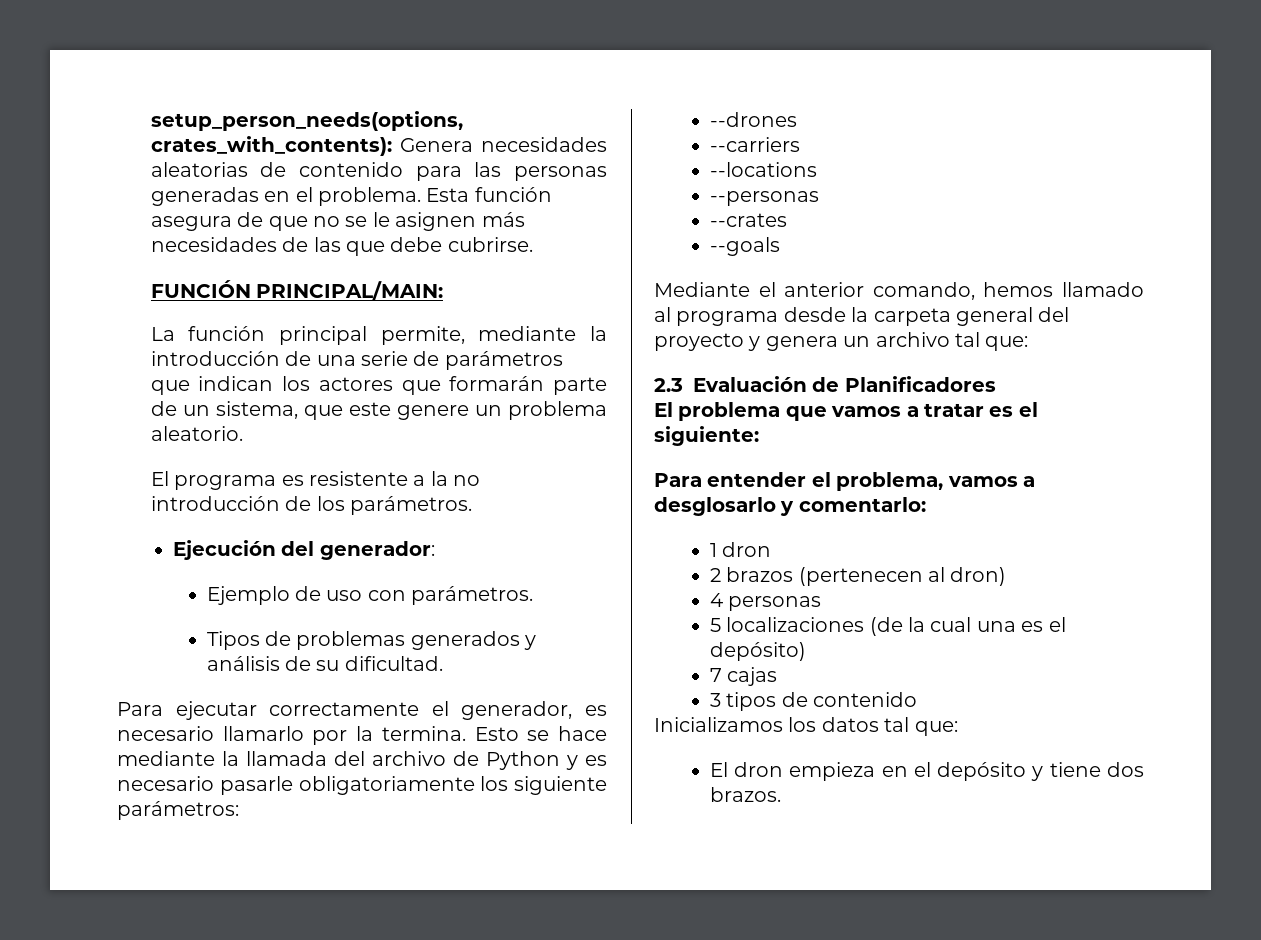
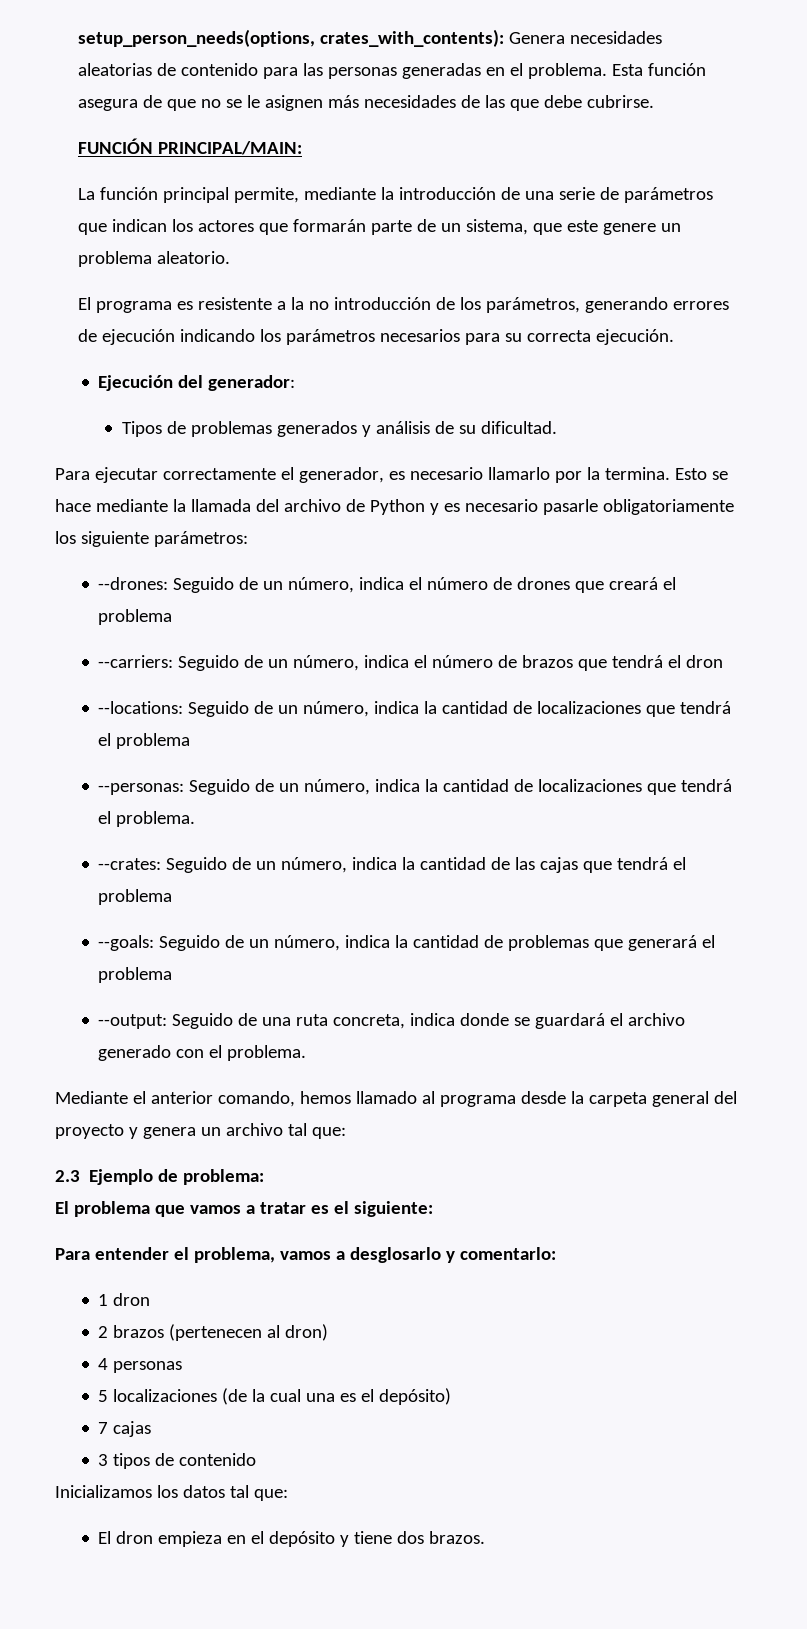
- El programa es resistente a la no introducción de los parámetros.
+ El programa es resistente a la no introducción de los parámetros, generando errores de ejecución indicando los parámetros necesarios para su correcta ejecución.
  Ejecución del generador:
- Ejemplo de uso con parámetros.
- --drones
- --carriers
- --locations
- --personas
- --crates
- --goals
+ --drones: Seguido de un número, indica el número de drones que creará el problema
+ --carriers: Seguido de un número, indica el número de brazos que tendrá el dron
+ --locations: Seguido de un número, indica la cantidad de localizaciones que tendrá el problema
+ --personas: Seguido de un número, indica la cantidad de localizaciones que tendrá el problema.
+ --crates: Seguido de un número, indica la cantidad de las cajas que tendrá el problema
+ --goals: Seguido de un número, indica la cantidad de problemas que generará el problema
+ --output: Seguido de una ruta concreta, indica donde se guardará el archivo generado con el problema.
- 2.3 Evaluación de Planificadores
+ 2.3 Ejemplo de problema:

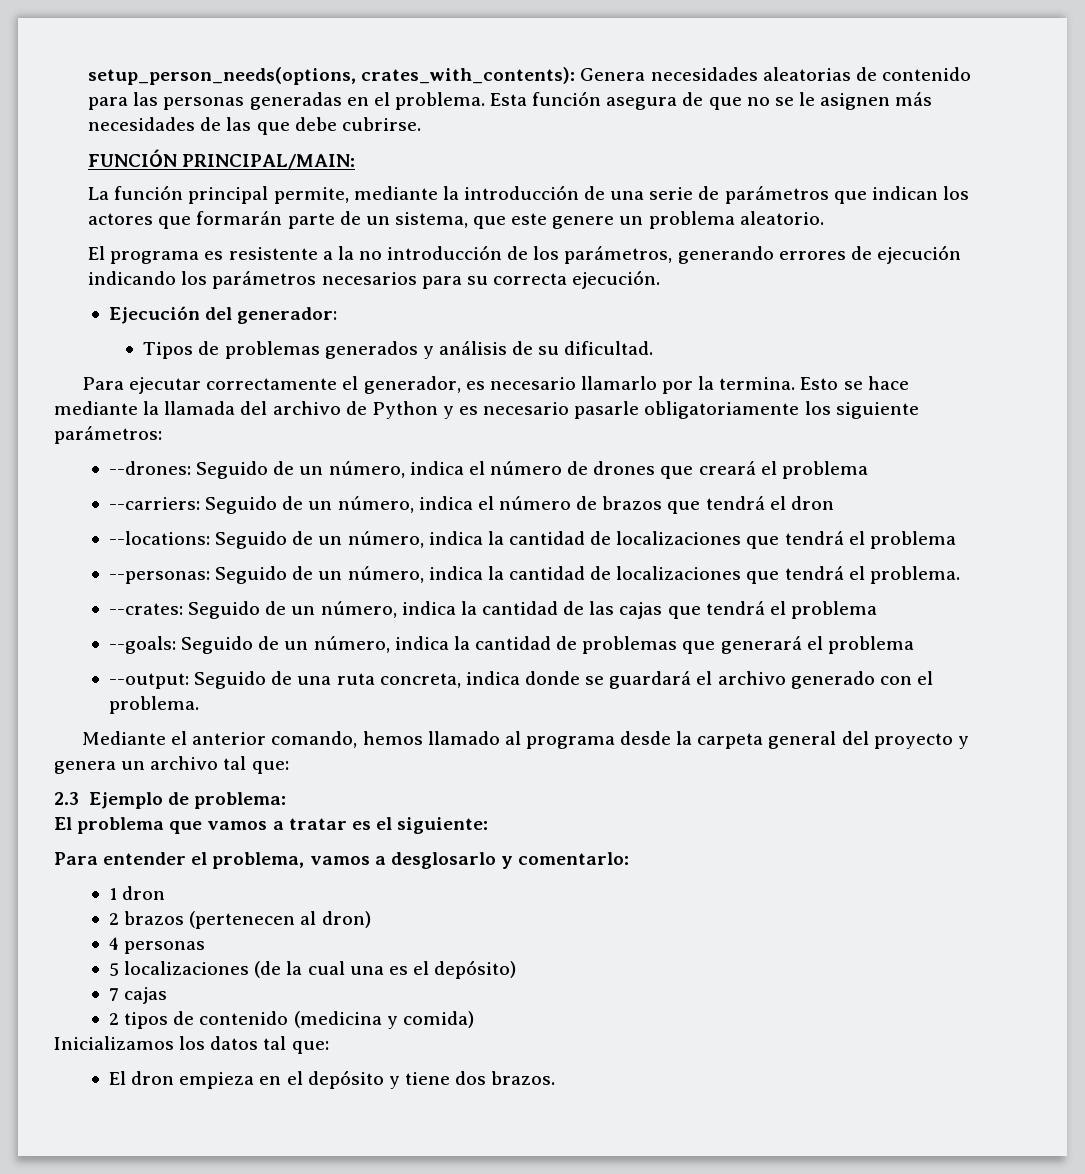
- 3 tipos de contenido
+ 2 tipos de contenido (medicina y comida)

